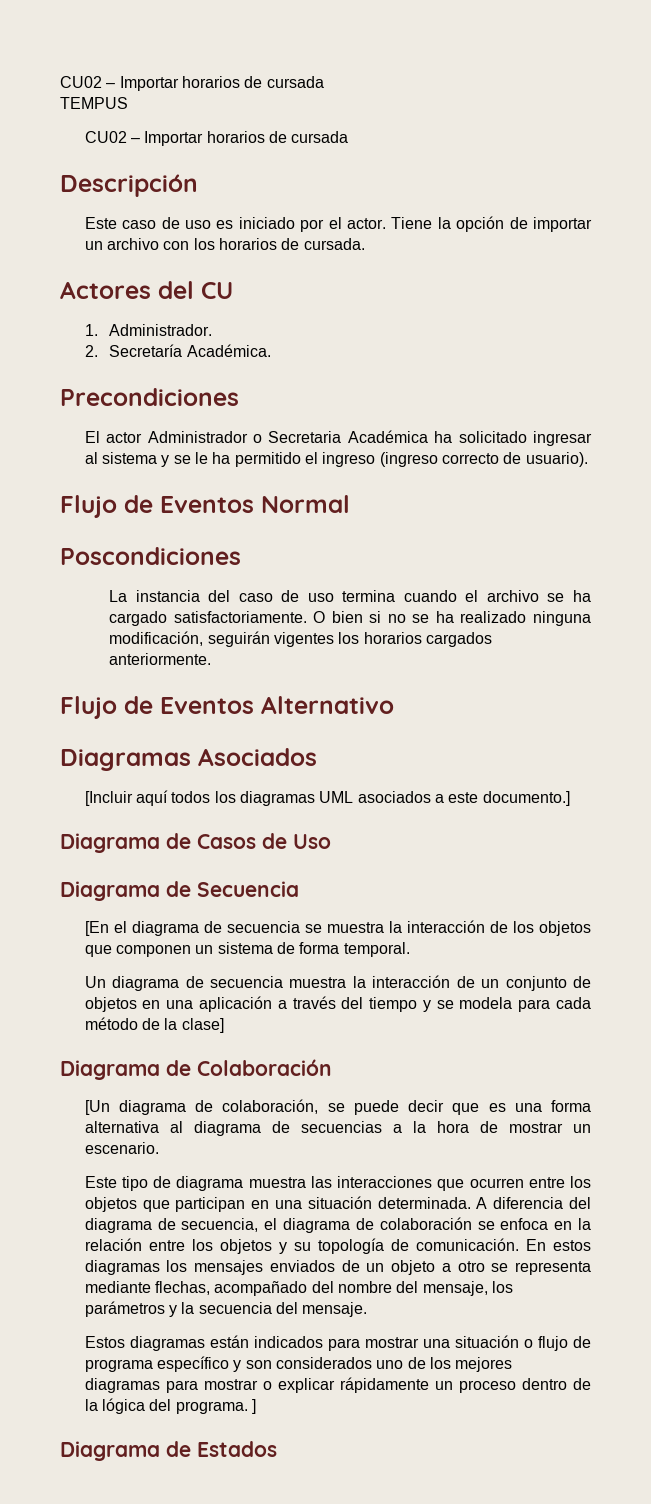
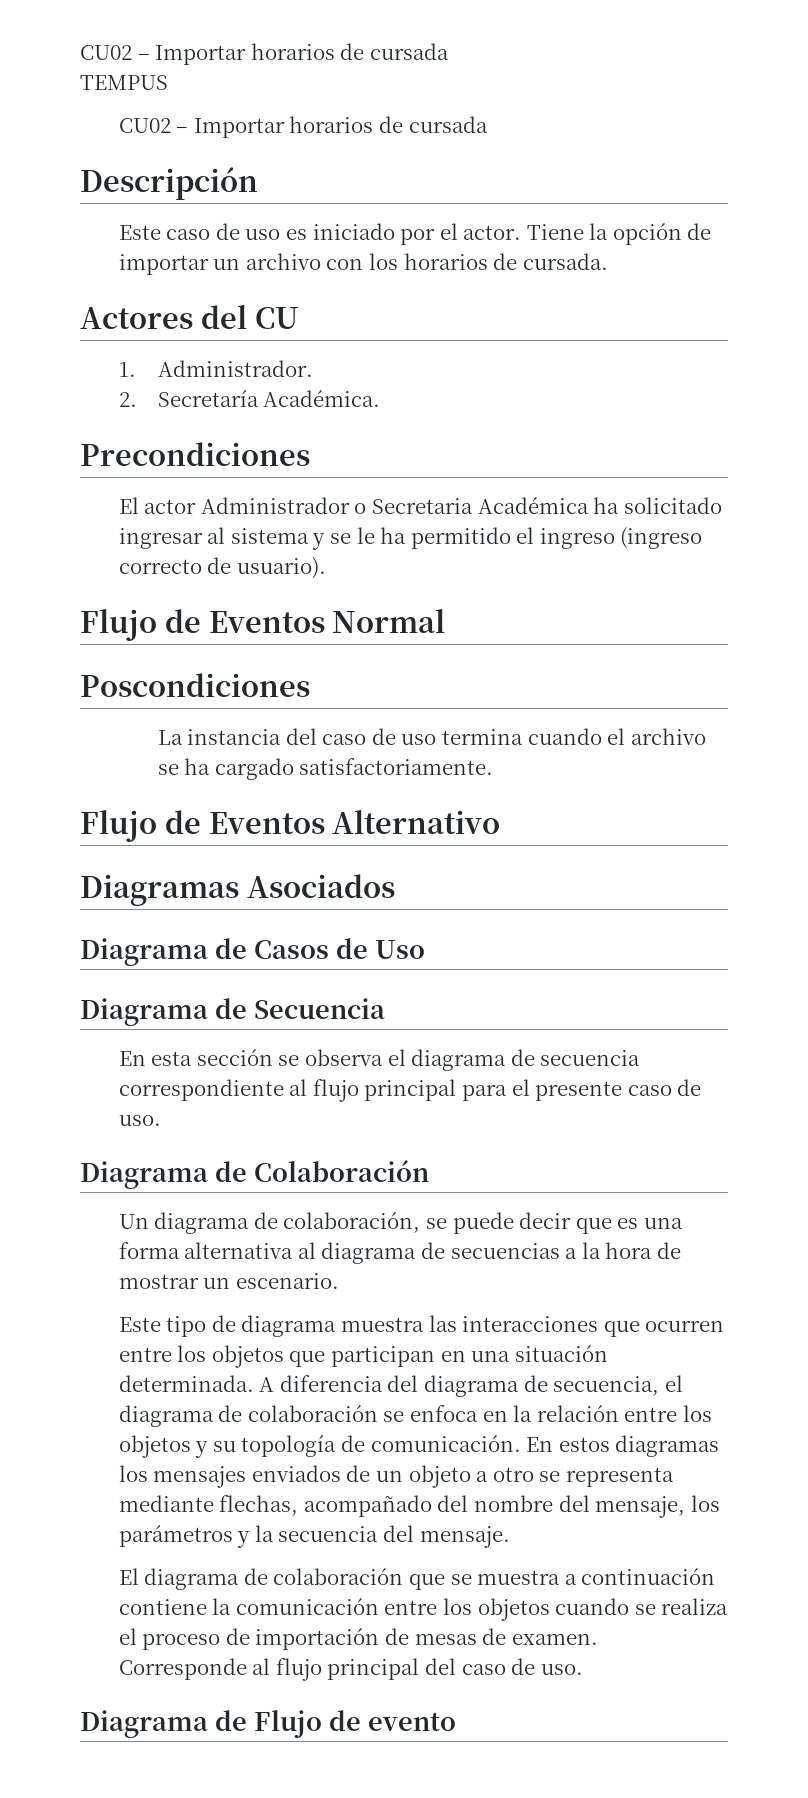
- O bien si no se ha realizado ninguna modificación, seguirán vigentes los horarios cargados anteriormente.
- [Incluir aquí todos los diagramas UML asociados a este documento.]
- [En el diagrama de secuencia se muestra la interacción de los objetos que componen un sistema de forma temporal.
- Un diagrama de secuencia muestra la interacción de un conjunto de objetos en una aplicación a través del tiempo y se modela para cada método de la clase]
+ En esta sección se observa el diagrama de secuencia correspondiente al flujo principal para el presente caso de uso.
- [Un diagrama de colaboración, se puede decir que es una forma alternativa al diagrama de secuencias a la hora de mostrar un escenario.
+ Un diagrama de colaboración, se puede decir que es una forma alternativa al diagrama de secuencias a la hora de mostrar un escenario.
- Estos diagramas están indicados para mostrar una situación o flujo de programa específico y son considerados uno de los mejores diagramas para mostrar o explicar rápidamente un proceso dentro de la lógica del programa. ]
- Diagrama de Estados
+ El diagrama de colaboración que se muestra a continuación contiene la comunicación entre los objetos cuando se realiza el proceso de importación de mesas de examen. Corresponde al flujo principal del caso de uso.
+ Diagrama de Flujo de evento

